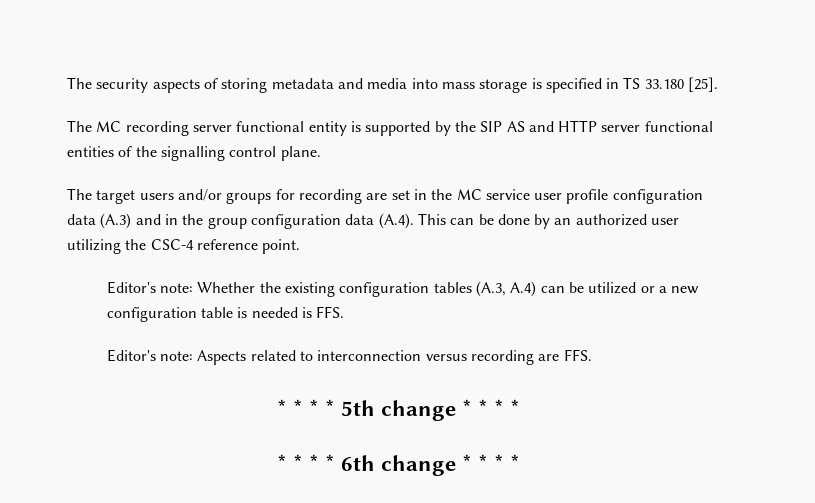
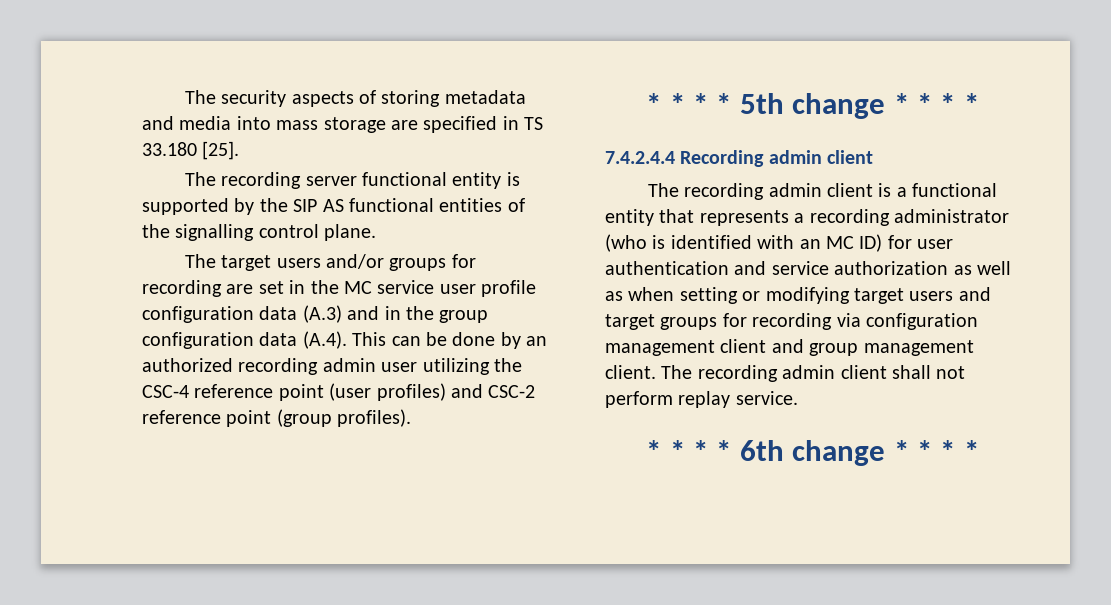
- The security aspects of storing metadata and media into mass storage is specified in TS 33.180 [25].
+ The security aspects of storing metadata and media into mass storage are specified in TS 33.180 [25].
- The MC recording server functional entity is supported by the SIP AS and HTTP server functional entities of the signalling control plane.
+ The recording server functional entity is supported by the SIP AS functional entities of the signalling control plane.
- The target users and/or groups for recording are set in the MC service user profile configuration data (A.3) and in the group configuration data (A.4). This can be done by an authorized user utilizing the CSC-4 reference point.
- Editor's note: Whether the existing configuration tables (A.3, A.4) can be utilized or a new configuration table is needed is FFS.
- Editor's note: Aspects related to interconnection versus recording are FFS.
+ The target users and/or groups for recording are set in the MC service user profile configuration data (A.3) and in the group configuration data (A.4). This can be done by an authorized recording admin user utilizing the CSC-4 reference point (user profiles) and CSC-2 reference point (group profiles).
+ 7.4.2.4.4 Recording admin client
+ The recording admin client is a functional entity that represents a recording administrator (who is identified with an MC ID) for user authentication and service authorization as well as when setting or modifying target users and target groups for recording via configuration management client and group management client. The recording admin client shall not perform replay service.

